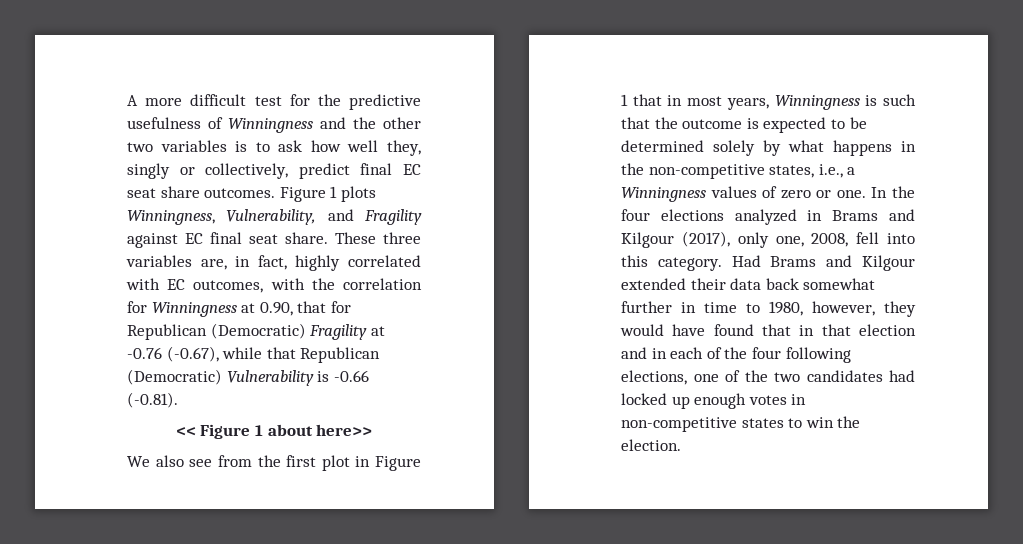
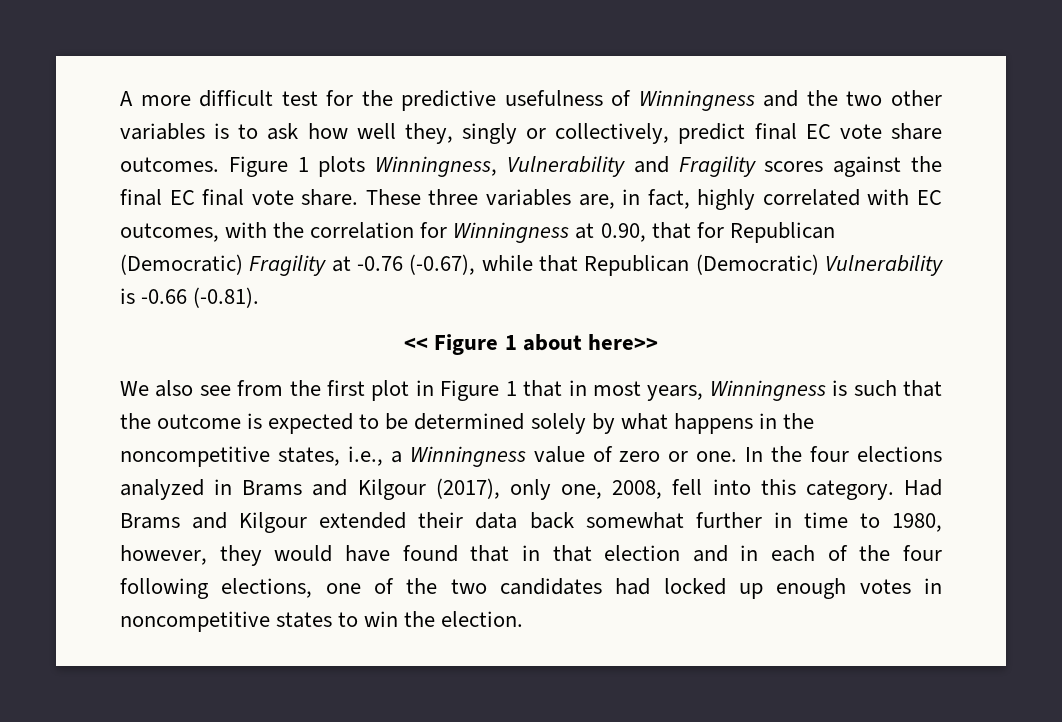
- A more difficult test for the predictive usefulness of Winningness and the other two variables is to ask how well they, singly or collectively, predict final EC seat share outcomes.
+ A more difficult test for the predictive usefulness of Winningness and the two other variables is to ask how well they, singly or collectively, predict final EC vote share outcomes.
- Figure 1 plots Winningness, Vulnerability, and Fragility against EC final seat share.
+ Figure 1 plots Winningness, Vulnerability and Fragility scores against the final EC final vote share.
- We also see from the first plot in Figure 1 that in most years, Winningness is such that the outcome is expected to be determined solely by what happens in the non-competitive states, i.e., a Winningness values of zero or one.
+ We also see from the first plot in Figure 1 that in most years, Winningness is such that the outcome is expected to be determined solely by what happens in the noncompetitive states, i.e., a Winningness value of zero or one.
- Had Brams and Kilgour extended their data back somewhat further in time to 1980, however, they would have found that in that election and in each of the four following elections, one of the two candidates had locked up enough votes in non-competitive states to win the election.
+ Had Brams and Kilgour extended their data back somewhat further in time to 1980, however, they would have found that in that election and in each of the four following elections, one of the two candidates had locked up enough votes in noncompetitive states to win the election.

